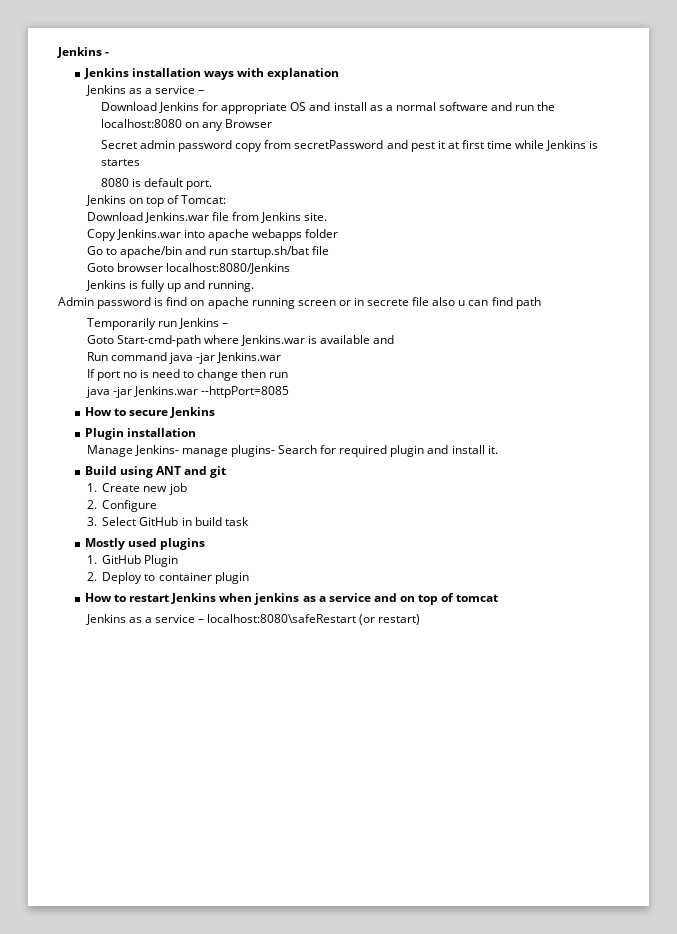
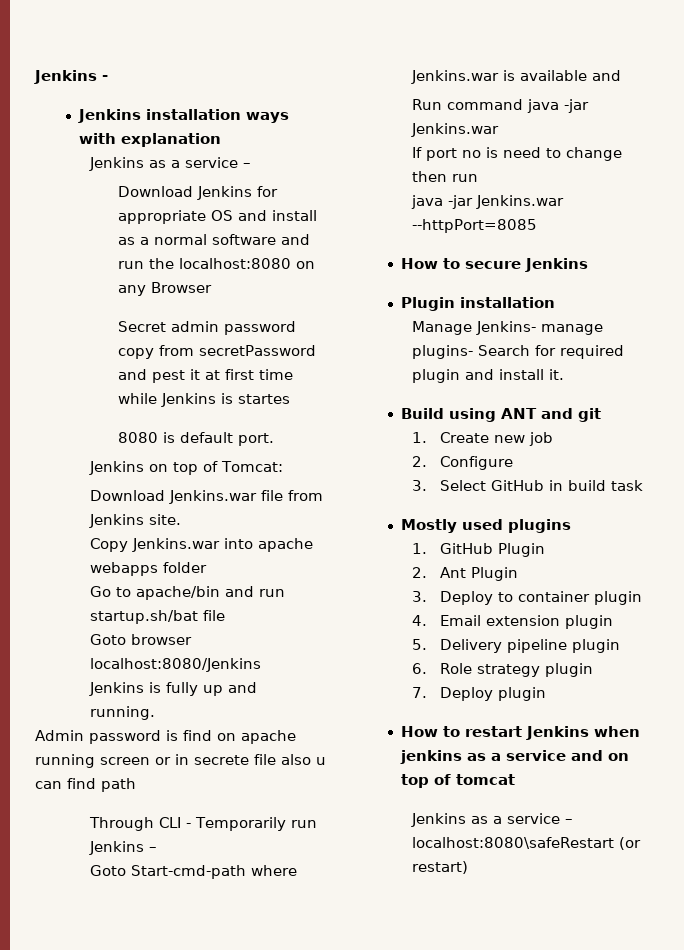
- Temporarily run Jenkins –
+ Through CLI - Temporarily run Jenkins –
- 2. Deploy to container plugin
+ 2. Ant Plugin
+ 3. Deploy to container plugin
+ 4. Email extension plugin
+ 5. Delivery pipeline plugin
+ 6. Role strategy plugin
+ 7. Deploy plugin

